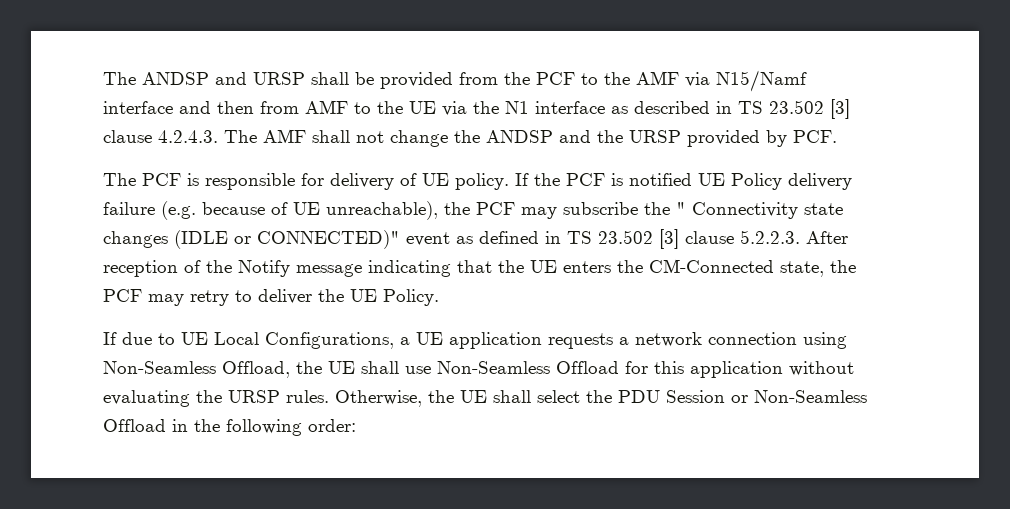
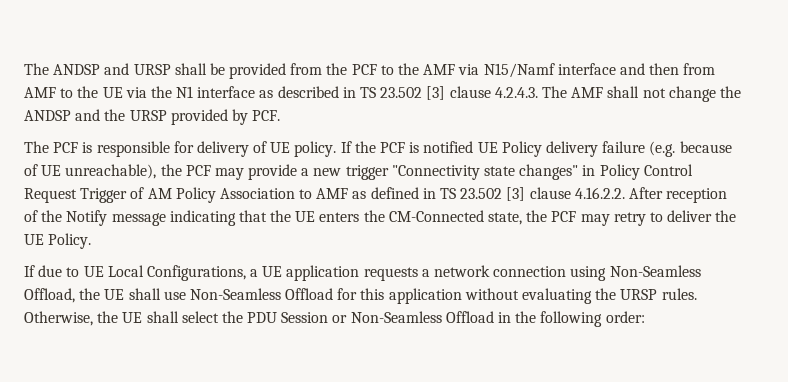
- If the PCF is notified UE Policy delivery failure (e.g. because of UE unreachable), the PCF may subscribe the " Connectivity state changes (IDLE or CONNECTED)" event as defined in TS 23.502 [3] clause 5.2.2.3. After reception of the Notify message indicating that the UE enters the CM-Connected state, the PCF may retry to deliver the UE Policy.
+ If the PCF is notified UE Policy delivery failure (e.g. because of UE unreachable), the PCF may provide a new trigger "Connectivity state changes" in Policy Control Request Trigger of AM Policy Association to AMF as defined in TS 23.502 [3] clause 4.16.2.2. After reception of the Notify message indicating that the UE enters the CM-Connected state, the PCF may retry to deliver the UE Policy.

